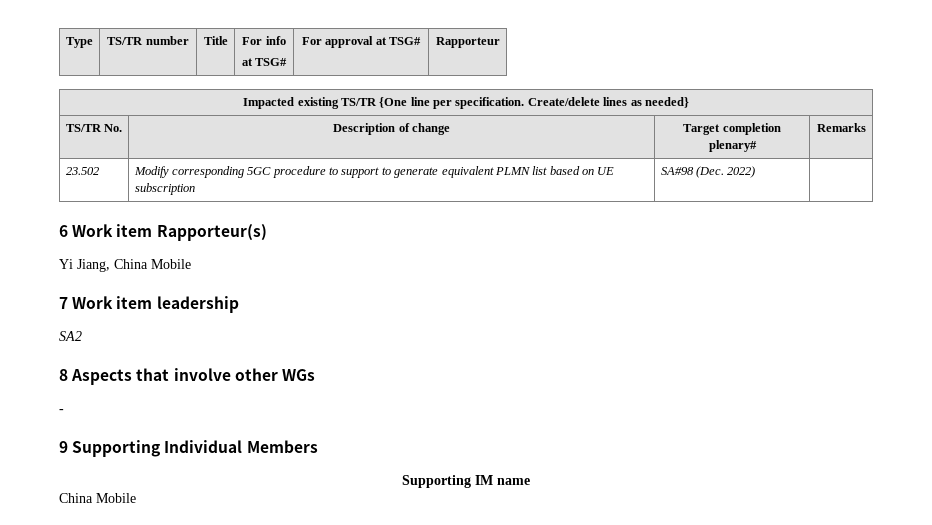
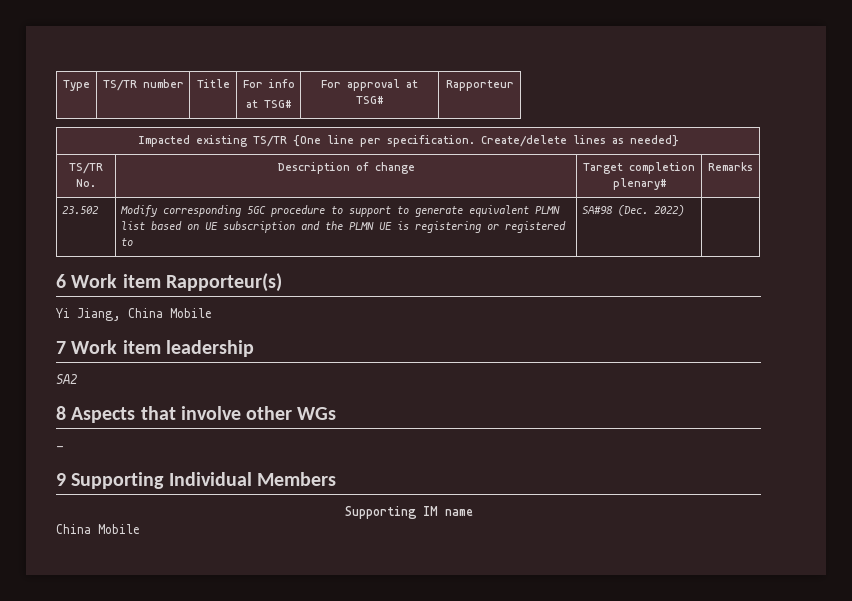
- 23.502 | Modify corresponding 5GC procedure to support to generate equivalent PLMN list based on UE subscription | SA#98 (Dec. 2022) |
+ 23.502 | Modify corresponding 5GC procedure to support to generate equivalent PLMN list based on UE subscription and the PLMN UE is registering or registered to | SA#98 (Dec. 2022) |

